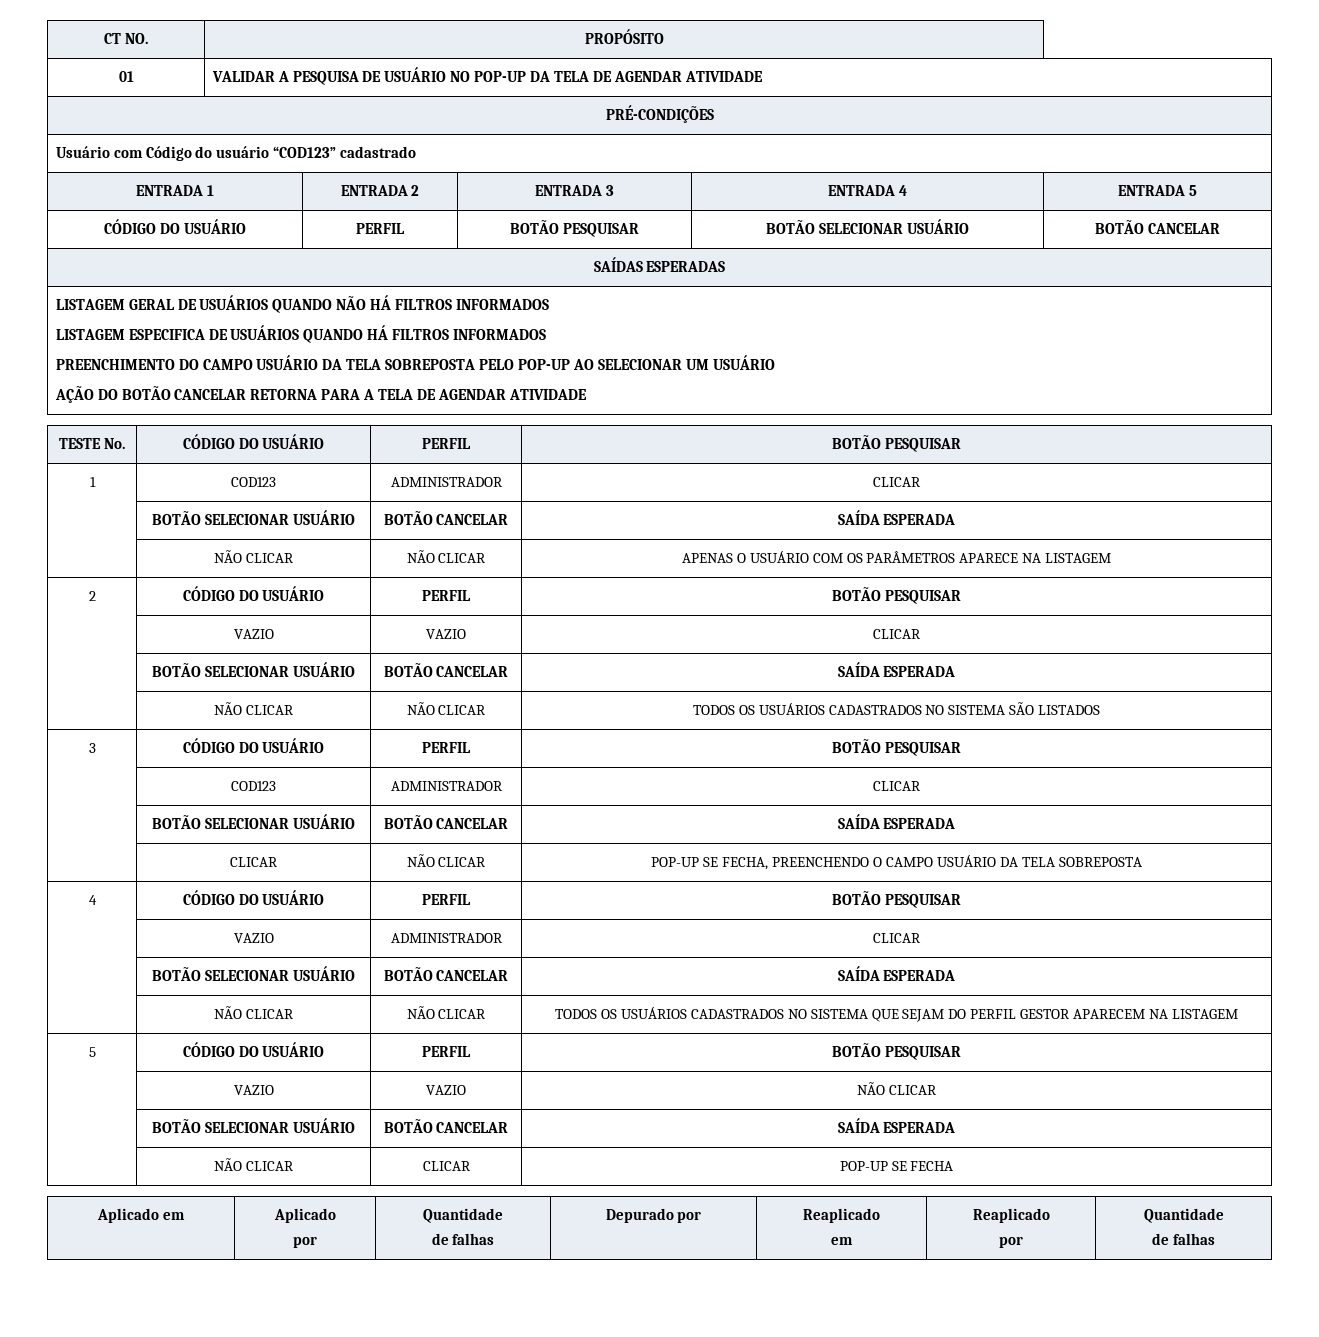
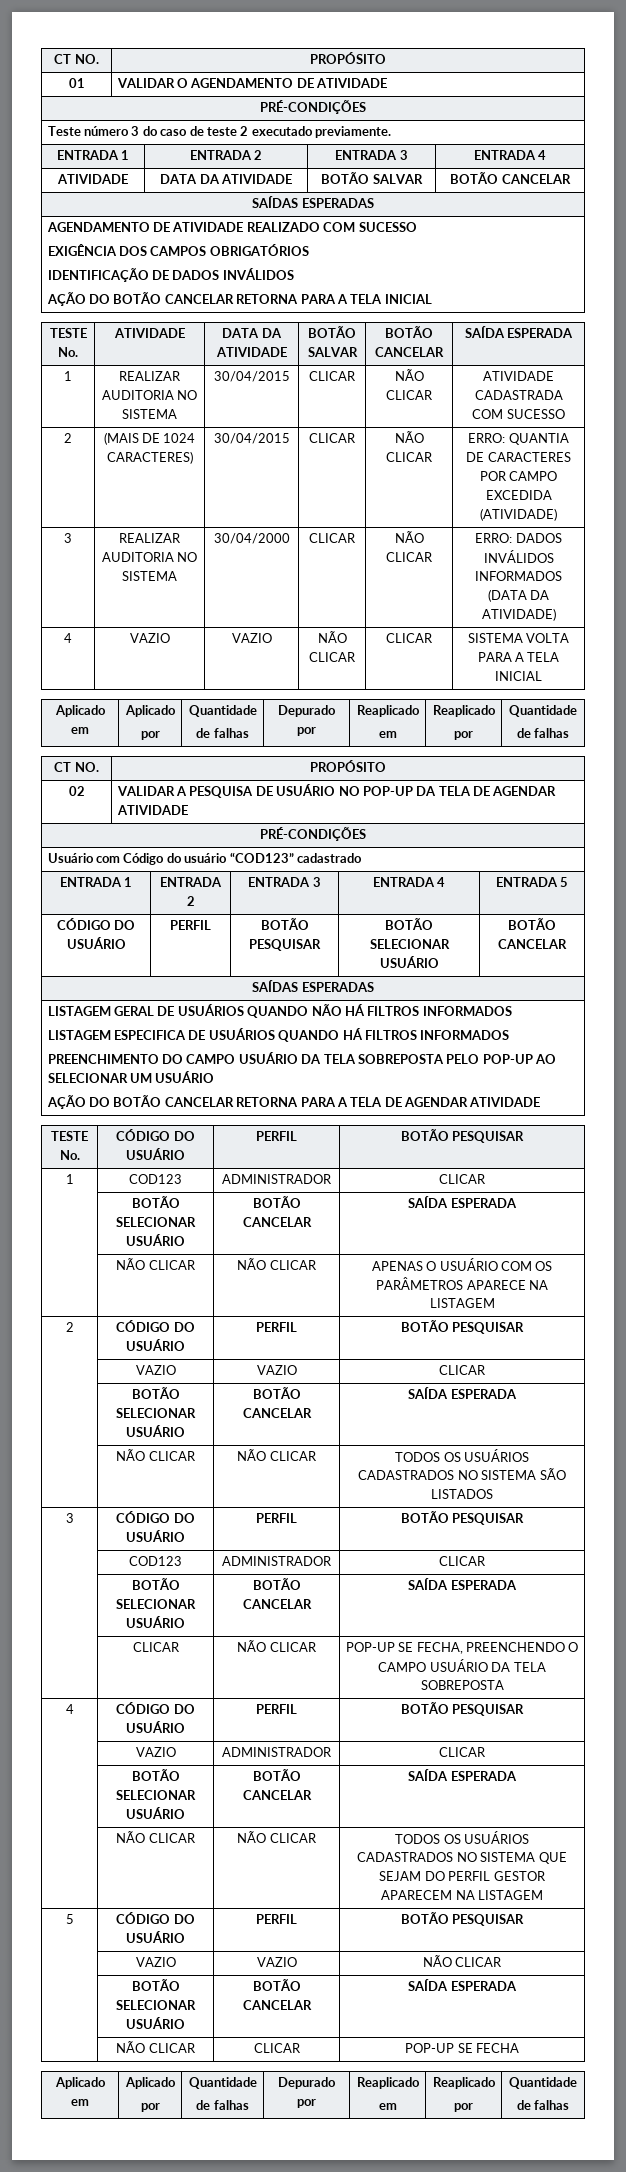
- 01 | VALIDAR A PESQUISA DE USUÁRIO NO POP-UP DA TELA DE AGENDAR ATIVIDADE
+ 01 | VALIDAR O AGENDAMENTO DE ATIVIDADE
+ PRÉ-CONDIÇÕES
+ Teste número 3 do caso de teste 2 executado previamente.
+ ENTRADA 1 | ENTRADA 2 | ENTRADA 3 | ENTRADA 4
+ ATIVIDADE | DATA DA ATIVIDADE | BOTÃO SALVAR | BOTÃO CANCELAR
+ SAÍDAS ESPERADAS
+ AGENDAMENTO DE ATIVIDADE REALIZADO COM SUCESSO
+ EXIGÊNCIA DOS CAMPOS OBRIGATÓRIOS
+ IDENTIFICAÇÃO DE DADOS INVÁLIDOS
+ AÇÃO DO BOTÃO CANCELAR RETORNA PARA A TELA INICIAL
+ TESTE No. | ATIVIDADE | DATA DA ATIVIDADE | BOTÃO SALVAR | BOTÃO CANCELAR | SAÍDA ESPERADA
+ 1 | REALIZAR AUDITORIA NO SISTEMA | 30/04/2015 | CLICAR | NÃO CLICAR | ATIVIDADE CADASTRADA COM SUCESSO
+ 2 | (MAIS DE 1024 CARACTERES) | 30/04/2015 | CLICAR | NÃO CLICAR | ERRO: QUANTIA DE CARACTERES POR CAMPO EXCEDIDA (ATIVIDADE)
+ 3 | REALIZAR AUDITORIA NO SISTEMA | 30/04/2000 | CLICAR | NÃO CLICAR | ERRO: DADOS INVÁLIDOS INFORMADOS (DATA DA ATIVIDADE)
+ 4 | VAZIO | VAZIO | NÃO CLICAR | CLICAR | SISTEMA VOLTA PARA A TELA INICIAL
+ Aplicado em | Aplicado
+ por | Quantidade
+ de falhas | Depurado por | Reaplicado
+ em | Reaplicado
+ por | Quantidade
+ de falhas
+ CT NO. | PROPÓSITO
+ 02 | VALIDAR A PESQUISA DE USUÁRIO NO POP-UP DA TELA DE AGENDAR ATIVIDADE

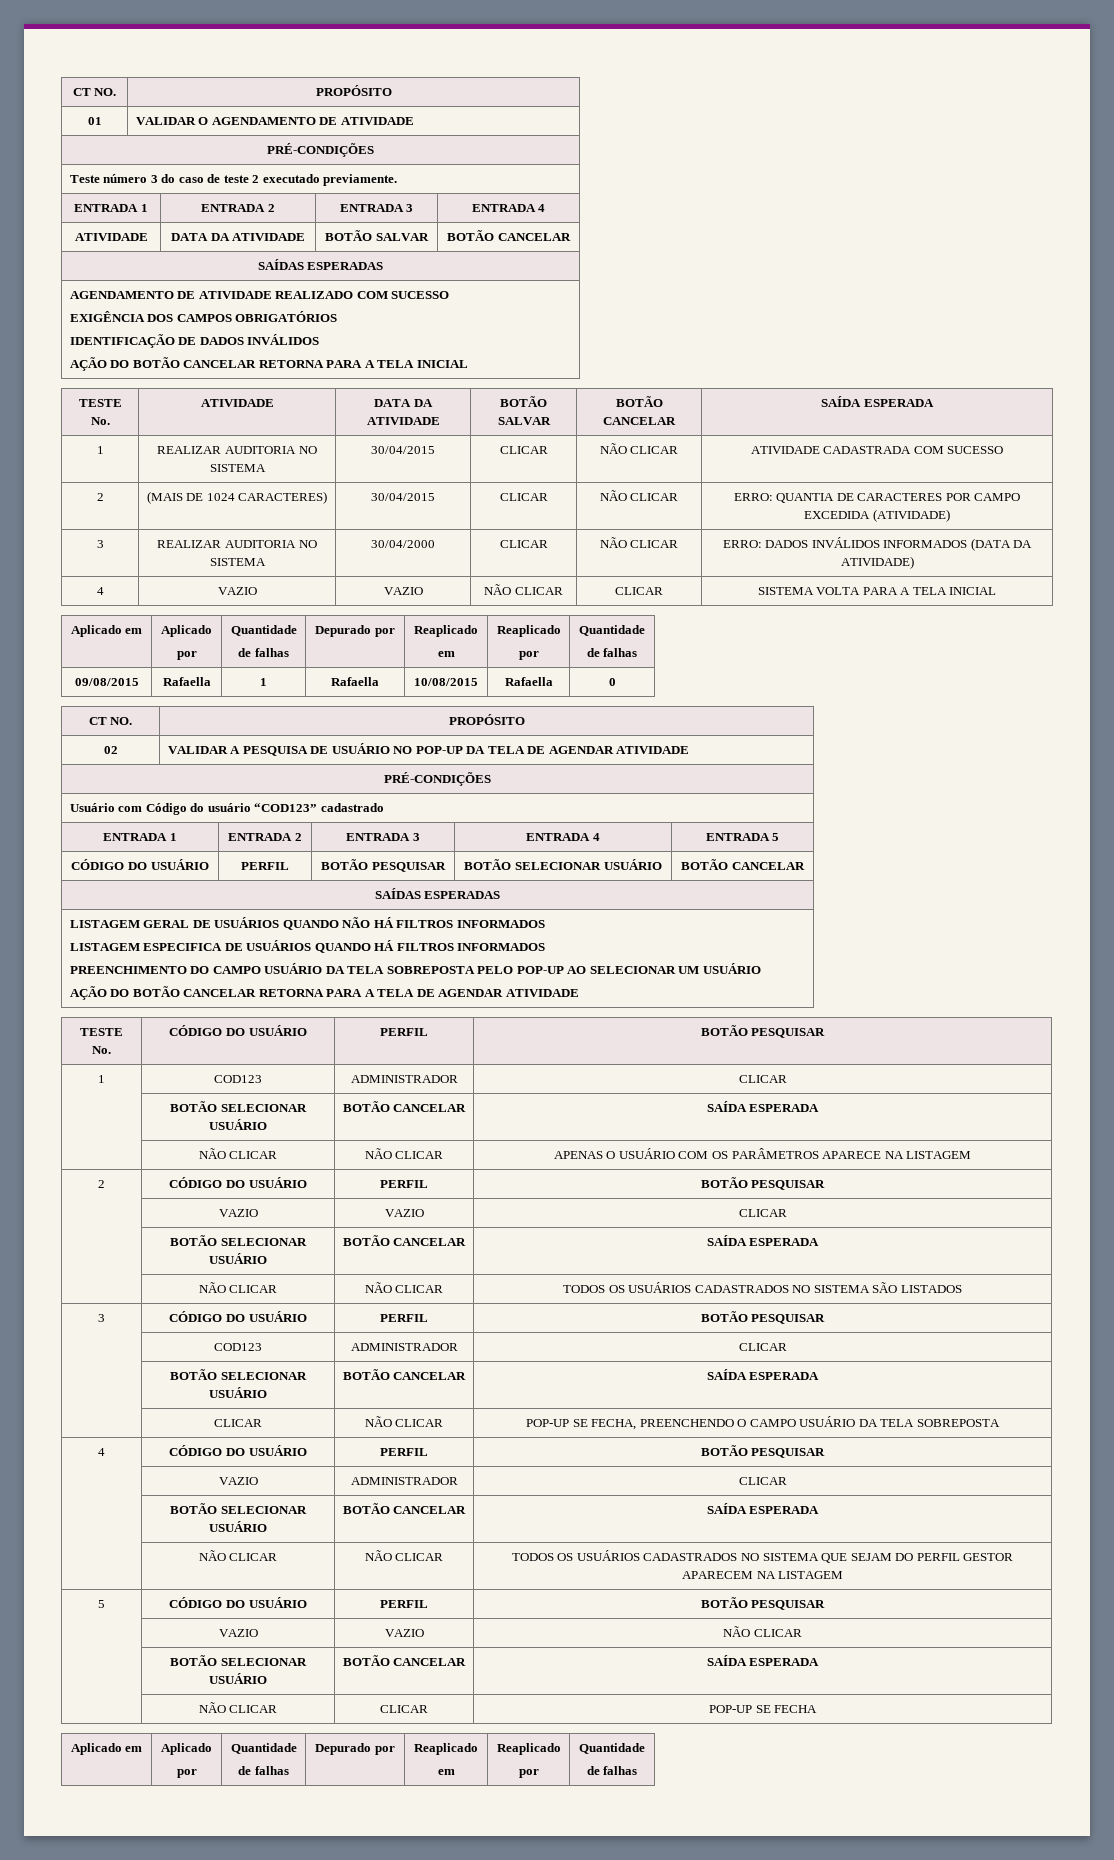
+ 09/08/2015 | Rafaella | 1 | Rafaella | 10/08/2015 | Rafaella | 0

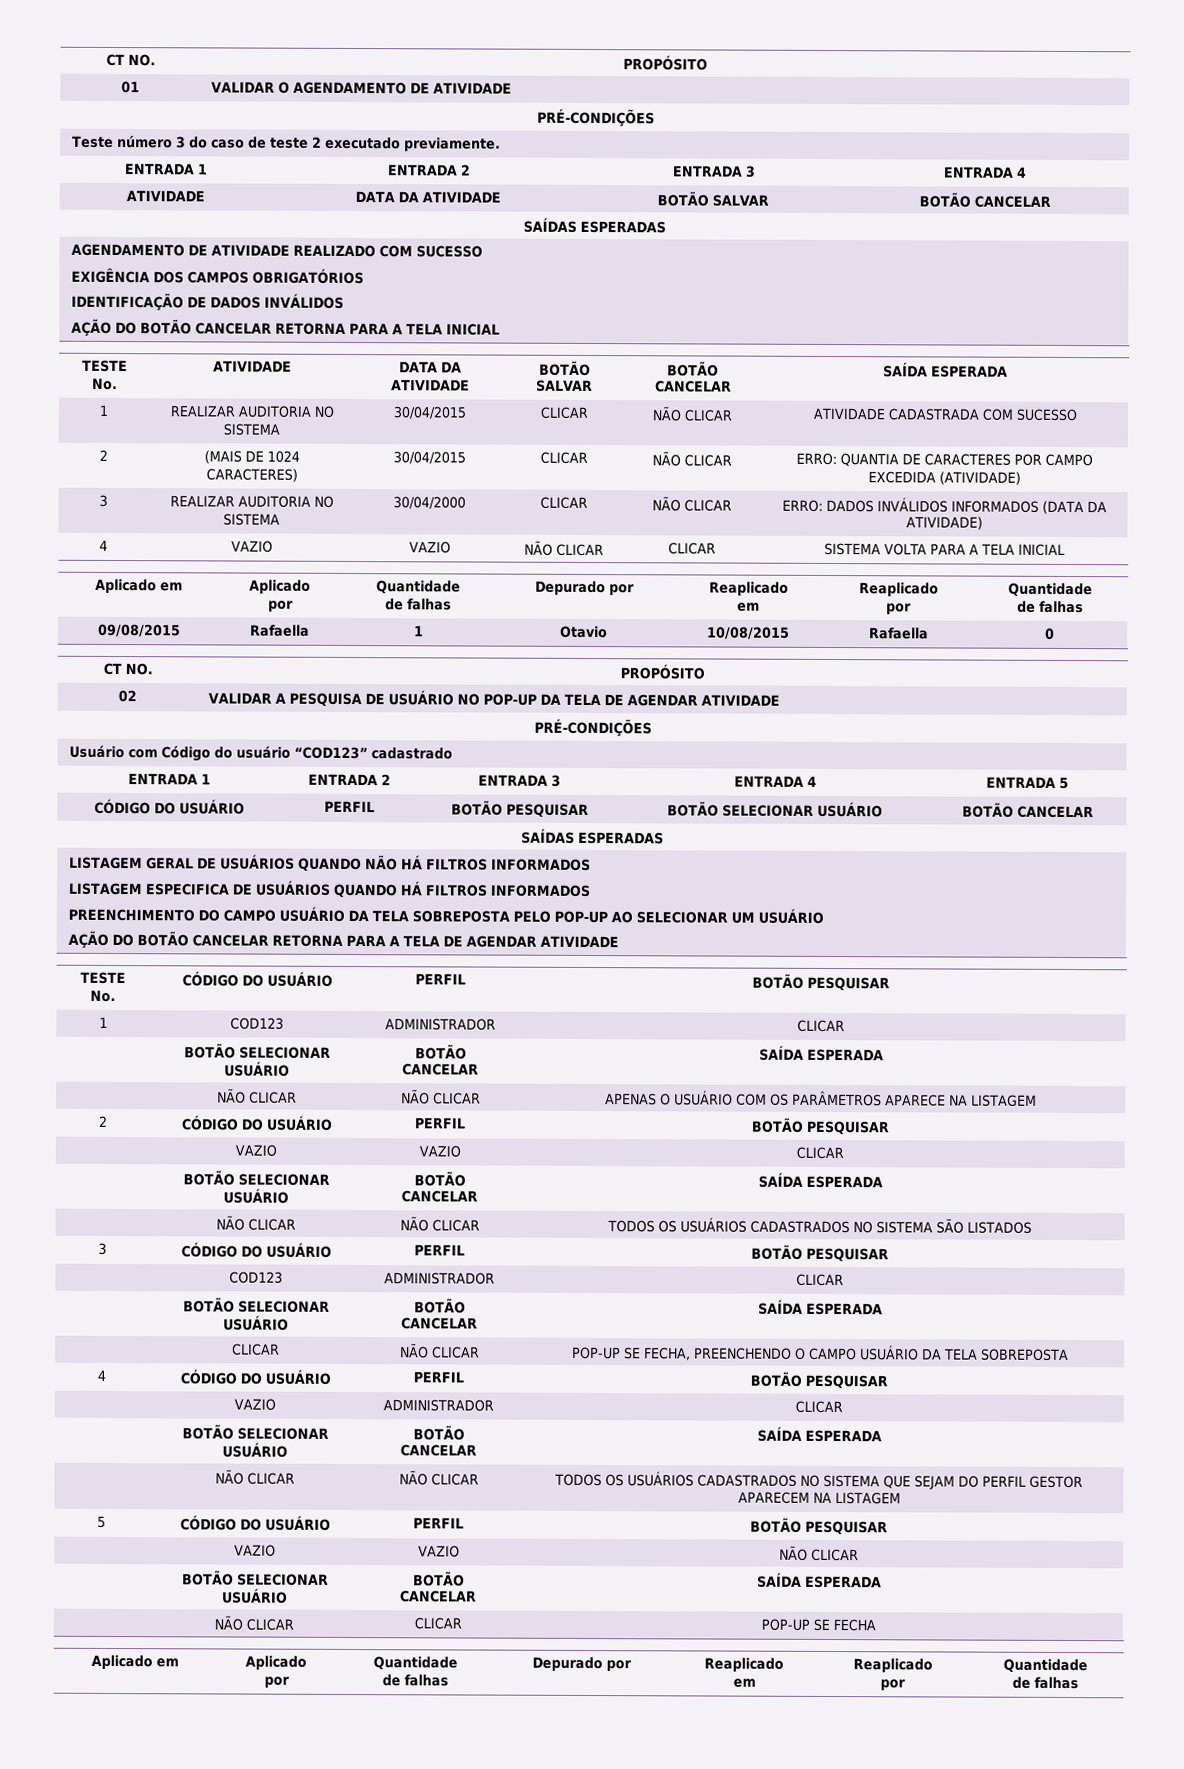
- 09/08/2015 | Rafaella | 1 | Rafaella | 10/08/2015 | Rafaella | 0
+ 09/08/2015 | Rafaella | 1 | Otavio | 10/08/2015 | Rafaella | 0

